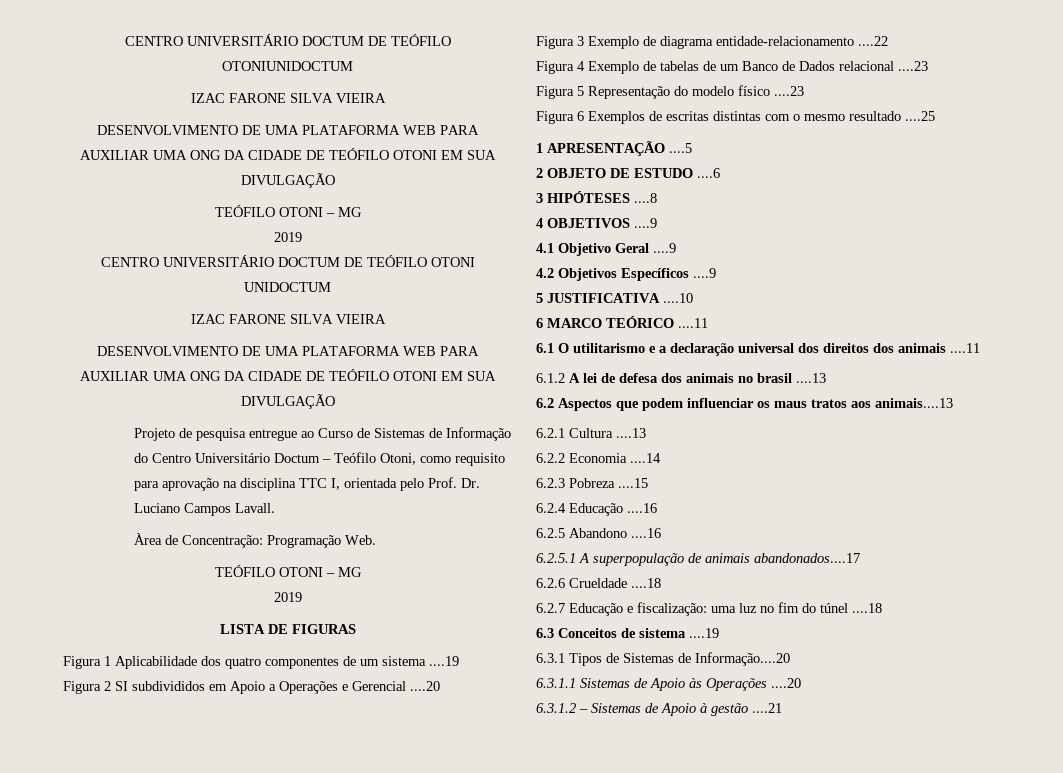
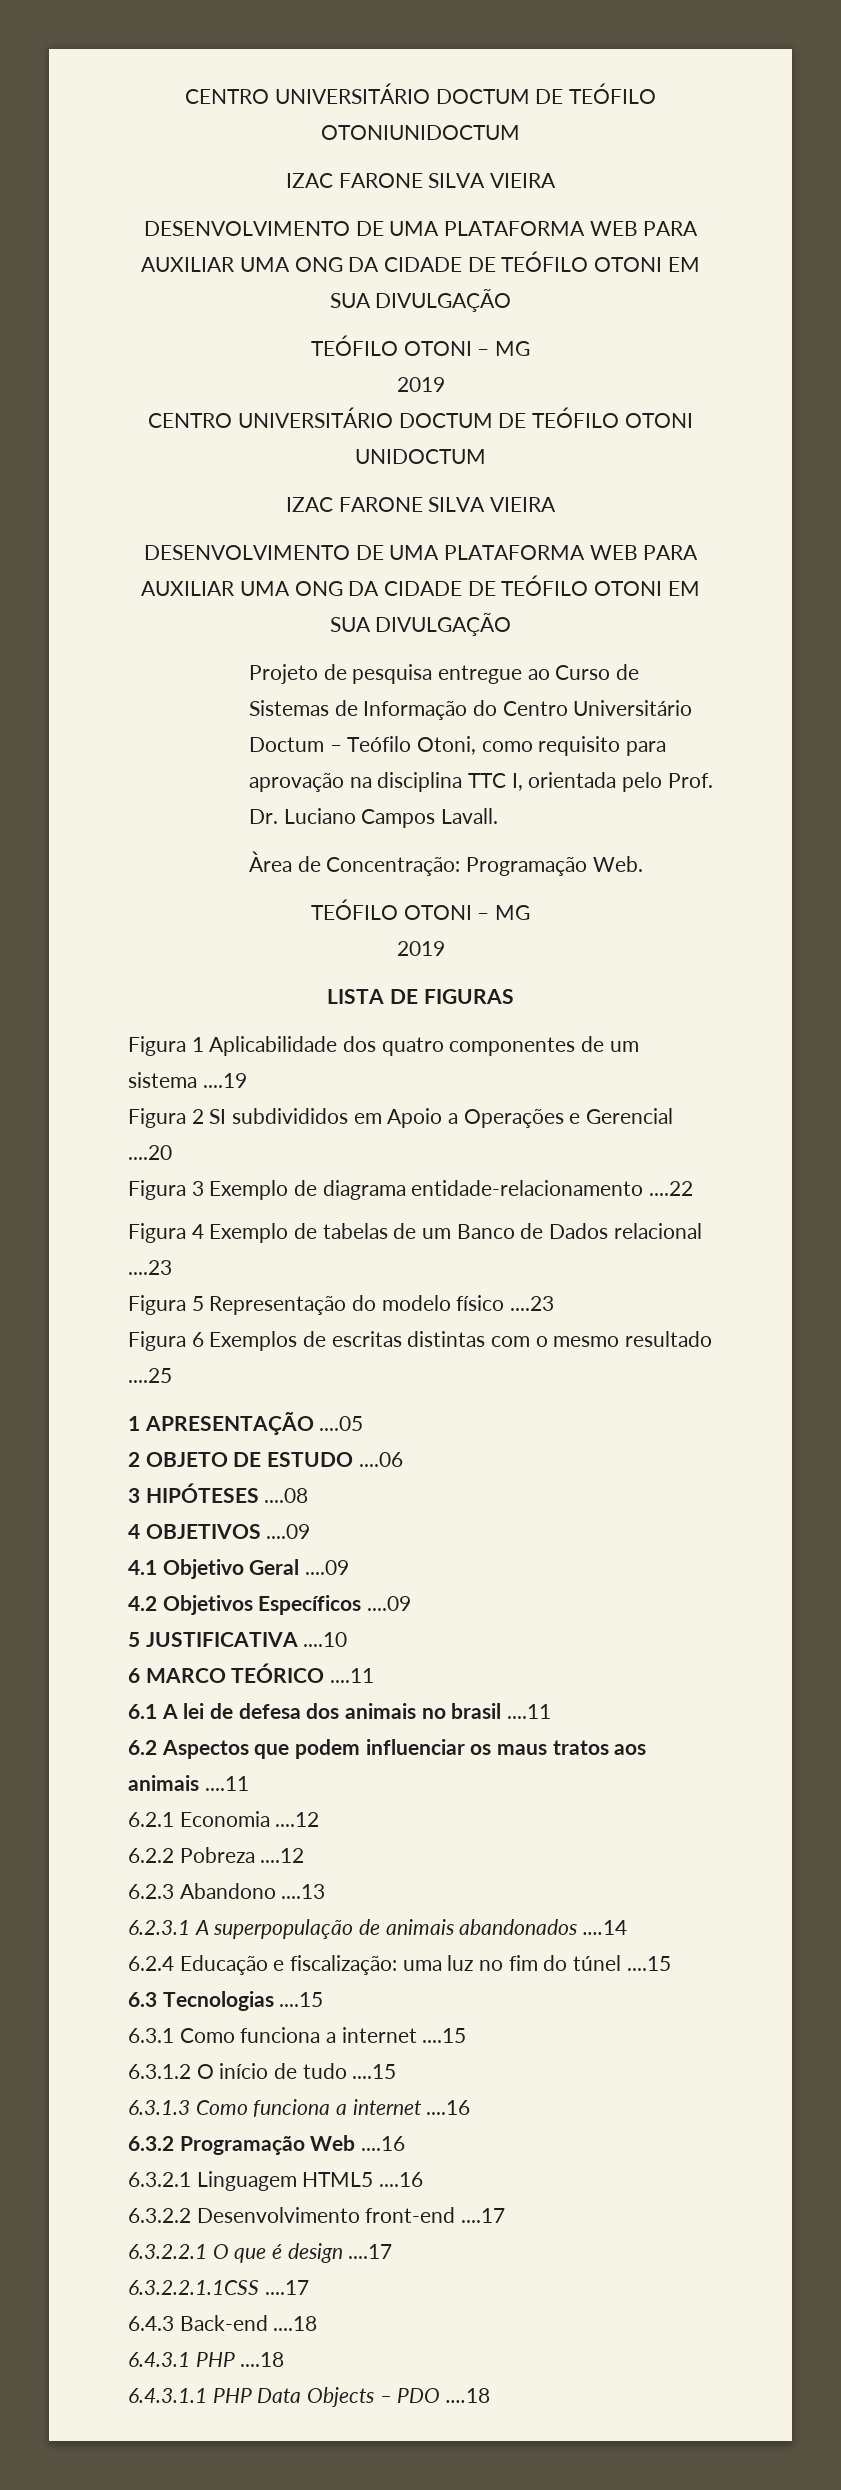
- 1 APRESENTAÇÃO ....5
+ 1 APRESENTAÇÃO ....05
- 2 OBJETO DE ESTUDO ....6
+ 2 OBJETO DE ESTUDO ....06
- 3 HIPÓTESES ....8
+ 3 HIPÓTESES ....08
- 4 OBJETIVOS ....9
+ 4 OBJETIVOS ....09
- 4.1 Objetivo Geral ....9
+ 4.1 Objetivo Geral ....09
- 4.2 Objetivos Específicos ....9
+ 4.2 Objetivos Específicos ....09
- 6.1 O utilitarismo e a declaração universal dos direitos dos animais ....11
- 6.1.2 A lei de defesa dos animais no brasil ....13
+ 6.1 A lei de defesa dos animais no brasil ....11
- 6.2 Aspectos que podem influenciar os maus tratos aos animais....13
+ 6.2 Aspectos que podem influenciar os maus tratos aos animais ....11
- 6.2.1 Cultura ....13
- 6.2.2 Economia ....14
- 6.2.3 Pobreza ....15
- 6.2.4 Educação ....16
- 6.2.5 Abandono ....16
- 6.2.5.1 A superpopulação de animais abandonados....17
- 6.2.6 Crueldade ....18
- 6.2.7 Educação e fiscalização: uma luz no fim do túnel ....18
- 6.3 Conceitos de sistema ....19
- 6.3.1 Tipos de Sistemas de Informação....20
- 6.3.1.1 Sistemas de Apoio às Operações ....20
- 6.3.1.2 – Sistemas de Apoio à gestão ....21
+ 6.2.1 Economia ....12
+ 6.2.2 Pobreza ....12
+ 6.2.3 Abandono ....13
+ 6.2.3.1 A superpopulação de animais abandonados ....14
+ 6.2.4 Educação e fiscalização: uma luz no fim do túnel ....15
+ 6.3 Tecnologias ....15
+ 6.3.1 Como funciona a internet ....15
+ 6.3.1.2 O início de tudo ....15
+ 6.3.1.3 Como funciona a internet ....16
+ 6.3.2 Programação Web ....16
+ 6.3.2.1 Linguagem HTML5 ....16
+ 6.3.2.2 Desenvolvimento front-end ....17
+ 6.3.2.2.1 O que é design ....17
+ 6.3.2.2.1.1CSS ....17
+ 6.4.3 Back-end ....18
+ 6.4.3.1 PHP ....18
+ 6.4.3.1.1 PHP Data Objects – PDO ....18

